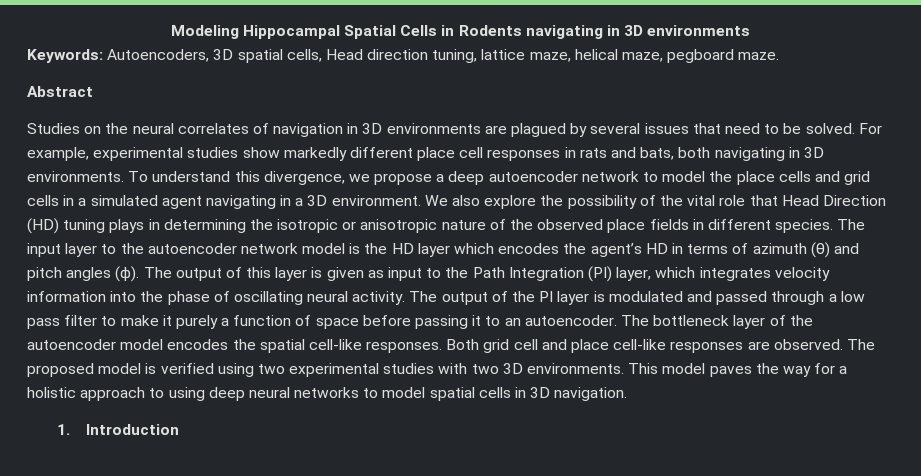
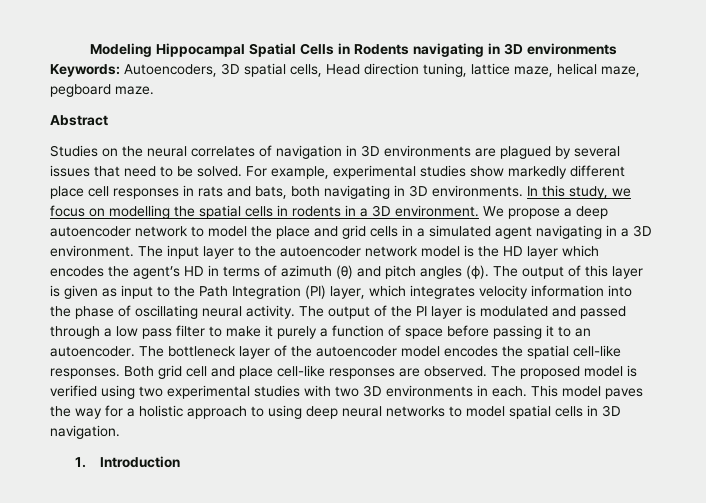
- To understand this divergence, we propose a deep autoencoder network to model the place cells and grid cells in a simulated agent navigating in a 3D environment.
+ In this study, we focus on modelling the spatial cells in rodents in a 3D environment. We propose a deep autoencoder network to model the place and grid cells in a simulated agent navigating in a 3D environment.
- We also explore the possibility of the vital role that Head Direction (HD) tuning plays in determining the isotropic or anisotropic nature of the observed place fields in different species.
- The proposed model is verified using two experimental studies with two 3D environments.
+ The proposed model is verified using two experimental studies with two 3D environments in each.

